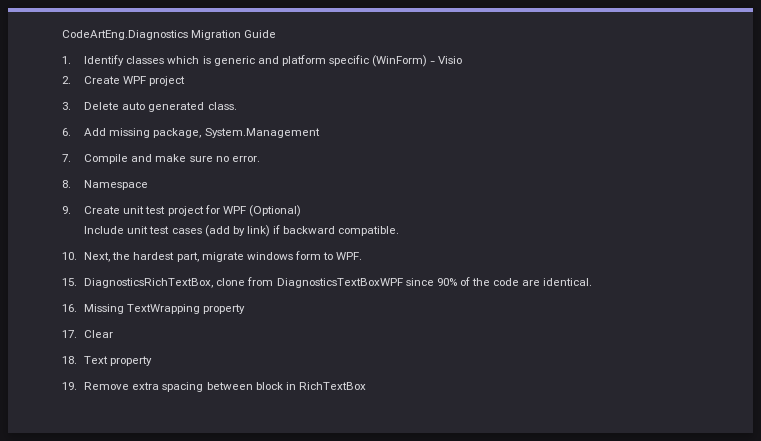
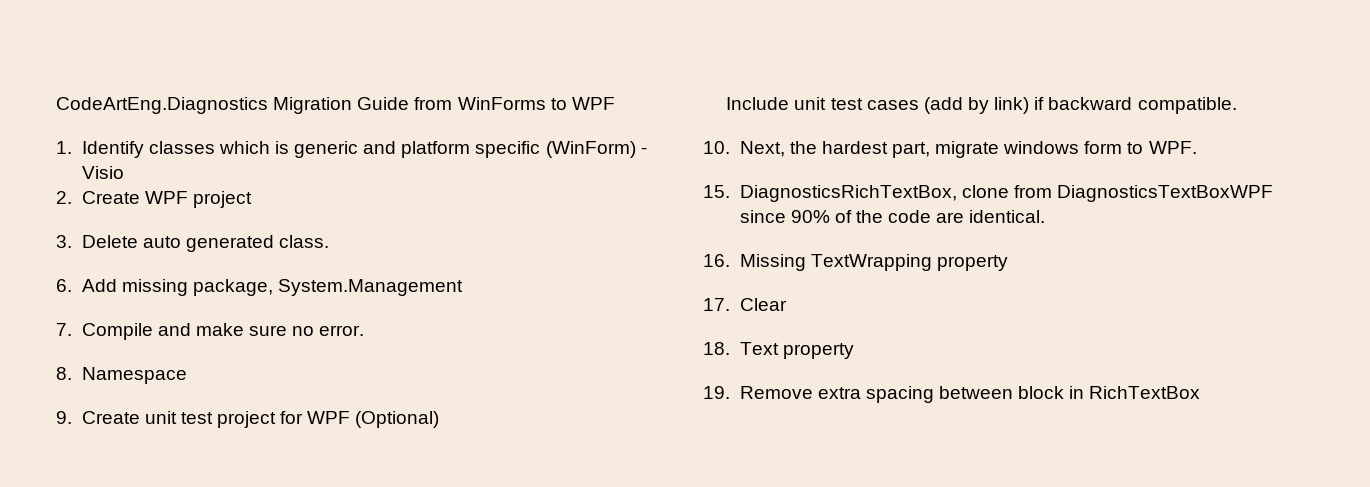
- CodeArtEng.Diagnostics Migration Guide
+ CodeArtEng.Diagnostics Migration Guide from WinForms to WPF

